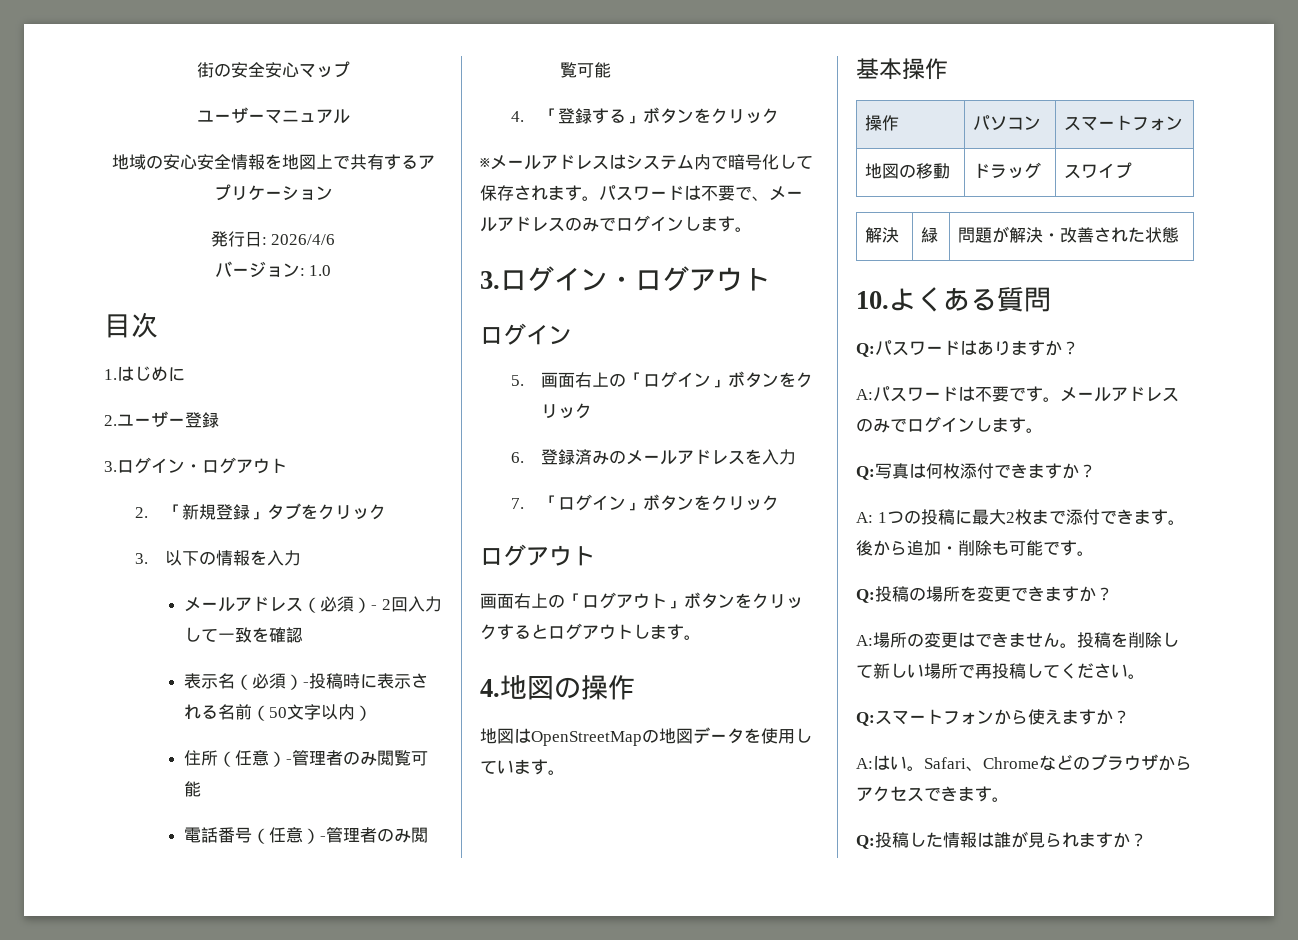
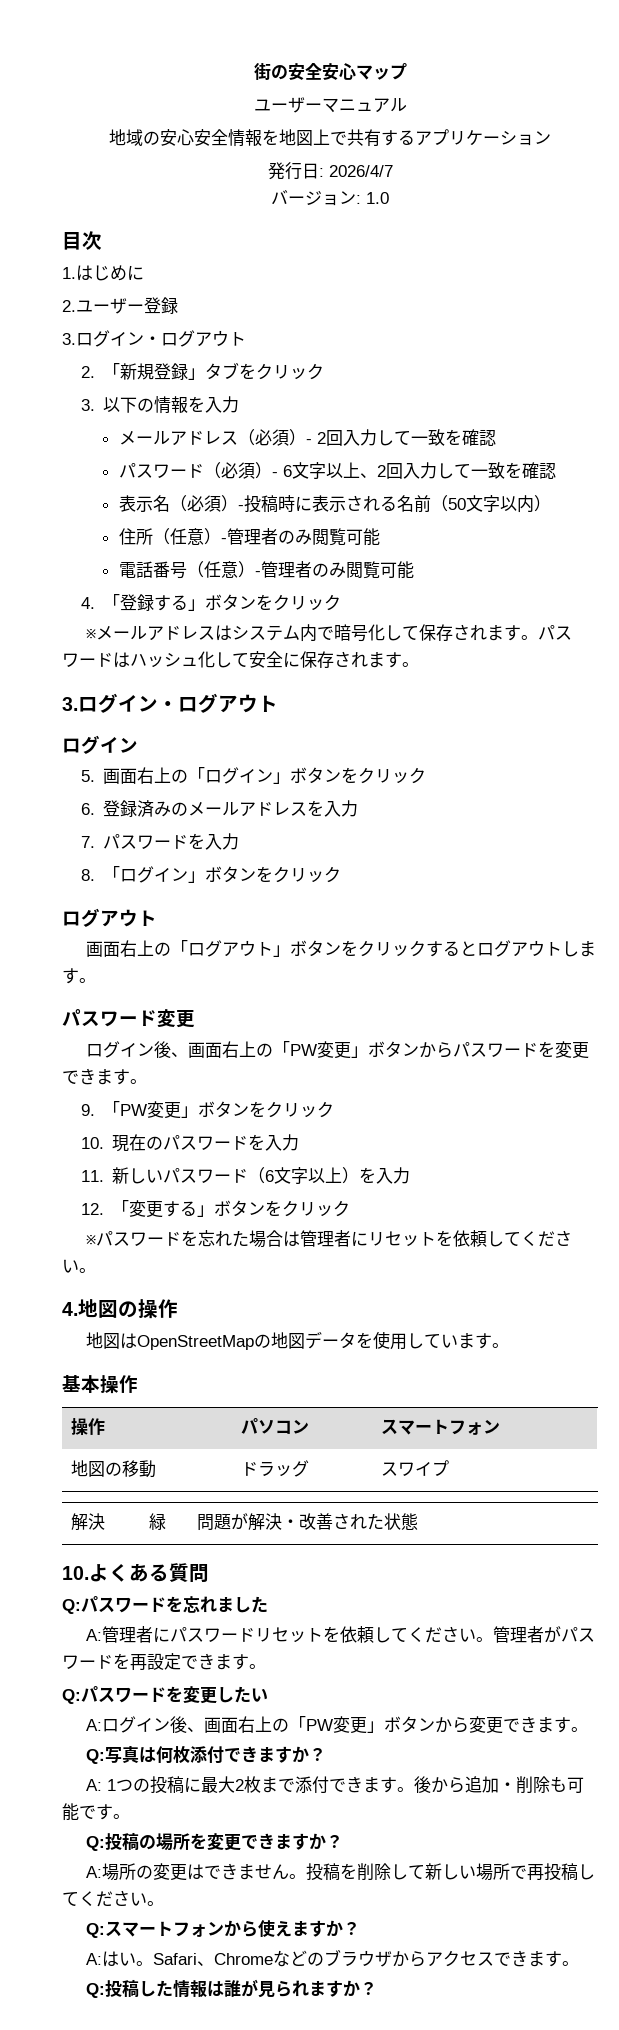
- 発行日: 2026/4/6
+ 発行日: 2026/4/7
+ パスワード（必須）- 6文字以上、2回入力して一致を確認
- パスワードは不要で、メールアドレスのみでログインします。
+ パスワードはハッシュ化して安全に保存されます。
- 7.「ログイン」ボタンをクリック
+ 7.パスワードを入力
+ 8.「ログイン」ボタンをクリック
+ パスワード変更
+ ログイン後、画面右上の「PW変更」ボタンからパスワードを変更できます。
+ 9.「PW変更」ボタンをクリック
+ 10.現在のパスワードを入力
+ 11.新しいパスワード（6文字以上）を入力
+ 12.「変更する」ボタンをクリック
+ ※パスワードを忘れた場合は管理者にリセットを依頼してください。
- Q:パスワードはありますか？
- A:パスワードは不要です。メールアドレスのみでログインします。
+ Q:パスワードを忘れました
+ A:管理者にパスワードリセットを依頼してください。管理者がパスワードを再設定できます。
+ Q:パスワードを変更したい
+ A:ログイン後、画面右上の「PW変更」ボタンから変更できます。

